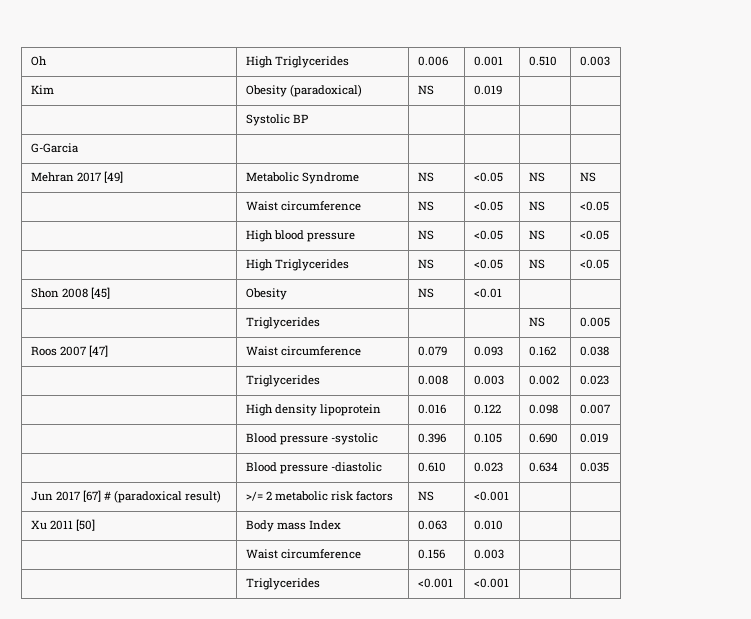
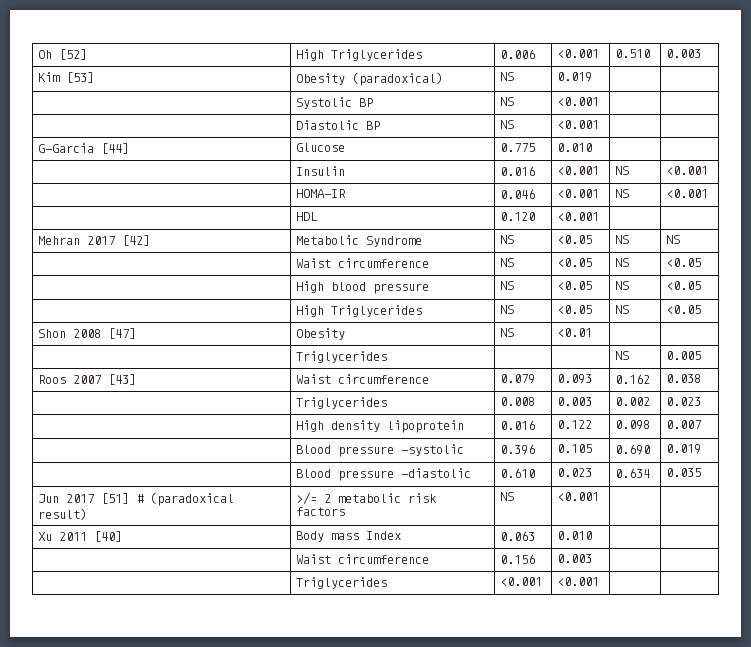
- Oh | High Triglycerides | 0.006 | 0.001 | 0.510 | 0.003
+ Oh [52] | High Triglycerides | 0.006 | <0.001 | 0.510 | 0.003
- Kim | Obesity (paradoxical) | NS | 0.019 | |
+ Kim [53] | Obesity (paradoxical) | NS | 0.019 | |
- | Systolic BP | | | |
- G-Garcia | | | | |
+ | Systolic BP | NS | <0.001 | |
+ | Diastolic BP | NS | <0.001 | |
+ G-Garcia [44] | Glucose | 0.775 | 0.010 | |
+ | Insulin | 0.016 | <0.001 | NS | <0.001
+ | HOMA-IR | 0.046 | <0.001 | NS | <0.001
+ | HDL | 0.120 | <0.001 | |
- Mehran 2017 [49] | Metabolic Syndrome | NS | <0.05 | NS | NS
+ Mehran 2017 [42] | Metabolic Syndrome | NS | <0.05 | NS | NS
- Shon 2008 [45] | Obesity | NS | <0.01 | |
+ Shon 2008 [47] | Obesity | NS | <0.01 | |
- Roos 2007 [47] | Waist circumference | 0.079 | 0.093 | 0.162 | 0.038
+ Roos 2007 [43] | Waist circumference | 0.079 | 0.093 | 0.162 | 0.038
- Jun 2017 [67] # (paradoxical result) | >/= 2 metabolic risk factors | NS | <0.001 | |
+ Jun 2017 [51] # (paradoxical result) | >/= 2 metabolic risk factors | NS | <0.001 | |
- Xu 2011 [50] | Body mass Index | 0.063 | 0.010 | |
+ Xu 2011 [40] | Body mass Index | 0.063 | 0.010 | |

